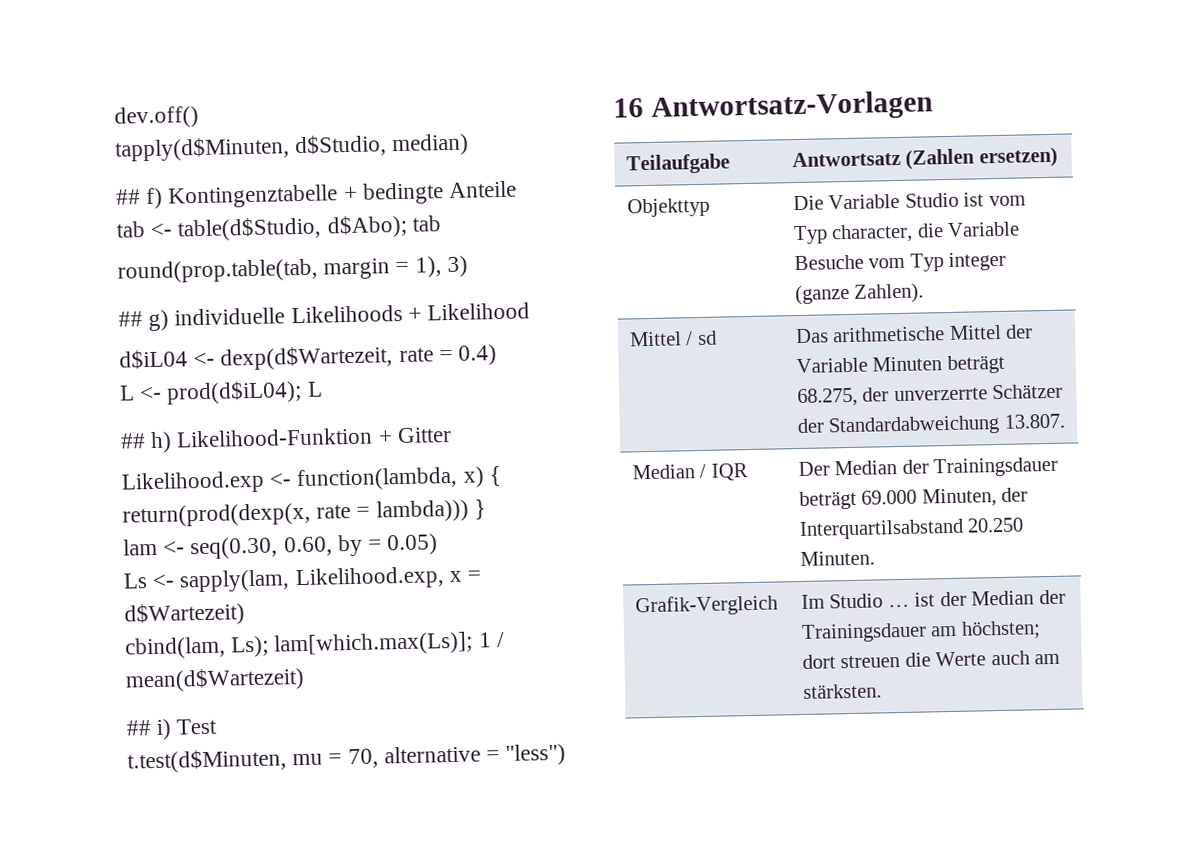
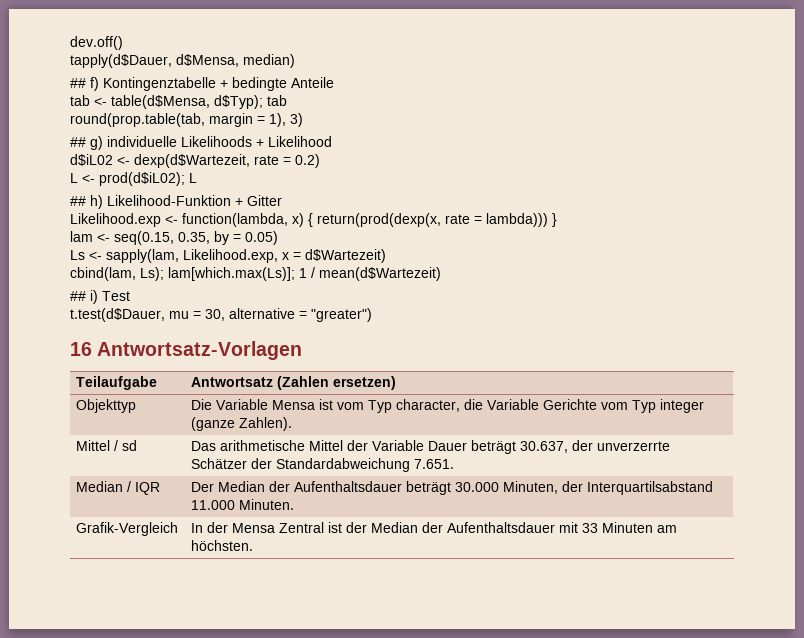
- tapply(d$Minuten, d$Studio, median)
+ tapply(d$Dauer, d$Mensa, median)
- tab <- table(d$Studio, d$Abo); tab
+ tab <- table(d$Mensa, d$Typ); tab
- d$iL04 <- dexp(d$Wartezeit, rate = 0.4)
+ d$iL02 <- dexp(d$Wartezeit, rate = 0.2)
- L <- prod(d$iL04); L
+ L <- prod(d$iL02); L
- lam <- seq(0.30, 0.60, by = 0.05)
+ lam <- seq(0.15, 0.35, by = 0.05)
- t.test(d$Minuten, mu = 70, alternative = "less")
+ t.test(d$Dauer, mu = 30, alternative = "greater")
- Objekttyp | Die Variable Studio ist vom Typ character, die Variable Besuche vom Typ integer (ganze Zahlen).
+ Objekttyp | Die Variable Mensa ist vom Typ character, die Variable Gerichte vom Typ integer (ganze Zahlen).
- Mittel / sd | Das arithmetische Mittel der Variable Minuten beträgt 68.275, der unverzerrte Schätzer der Standardabweichung 13.807.
+ Mittel / sd | Das arithmetische Mittel der Variable Dauer beträgt 30.637, der unverzerrte Schätzer der Standardabweichung 7.651.
- Median / IQR | Der Median der Trainingsdauer beträgt 69.000 Minuten, der Interquartilsabstand 20.250 Minuten.
+ Median / IQR | Der Median der Aufenthaltsdauer beträgt 30.000 Minuten, der Interquartilsabstand 11.000 Minuten.
- Grafik-Vergleich | Im Studio … ist der Median der Trainingsdauer am höchsten; dort streuen die Werte auch am stärksten.
+ Grafik-Vergleich | In der Mensa Zentral ist der Median der Aufenthaltsdauer mit 33 Minuten am höchsten.

